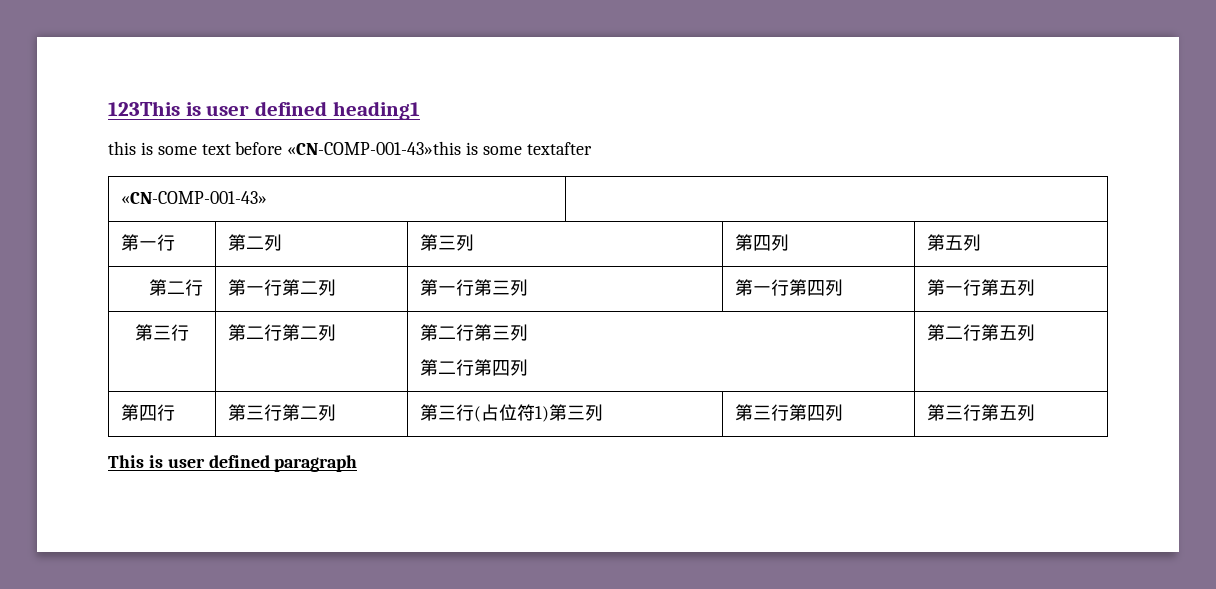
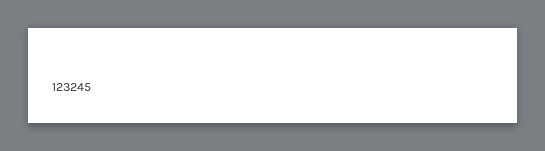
- 123This is user defined heading1
- this is some text before «CN-COMP-001-43»this is some textafter
- «CN-COMP-001-43» |
- 第一行 | 第二列 | 第三列 | 第四列 | 第五列
- 第二行 | 第一行第二列 | 第一行第三列 | 第一行第四列 | 第一行第五列
- 第三行 | 第二行第二列 | 第二行第三列
- 第二行第四列 | 第二行第五列
- 第四行 | 第三行第二列 | 第三行(占位符1)第三列 | 第三行第四列 | 第三行第五列
- This is user defined paragraph
+ 123245

